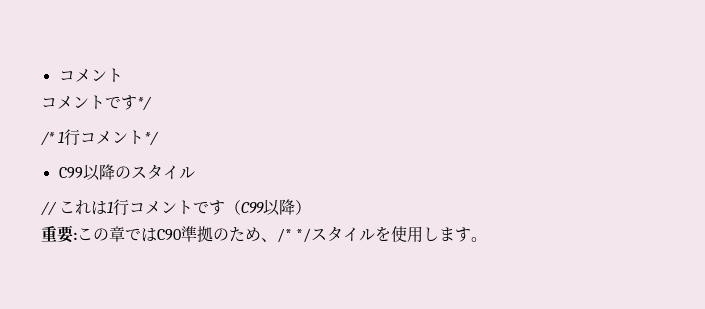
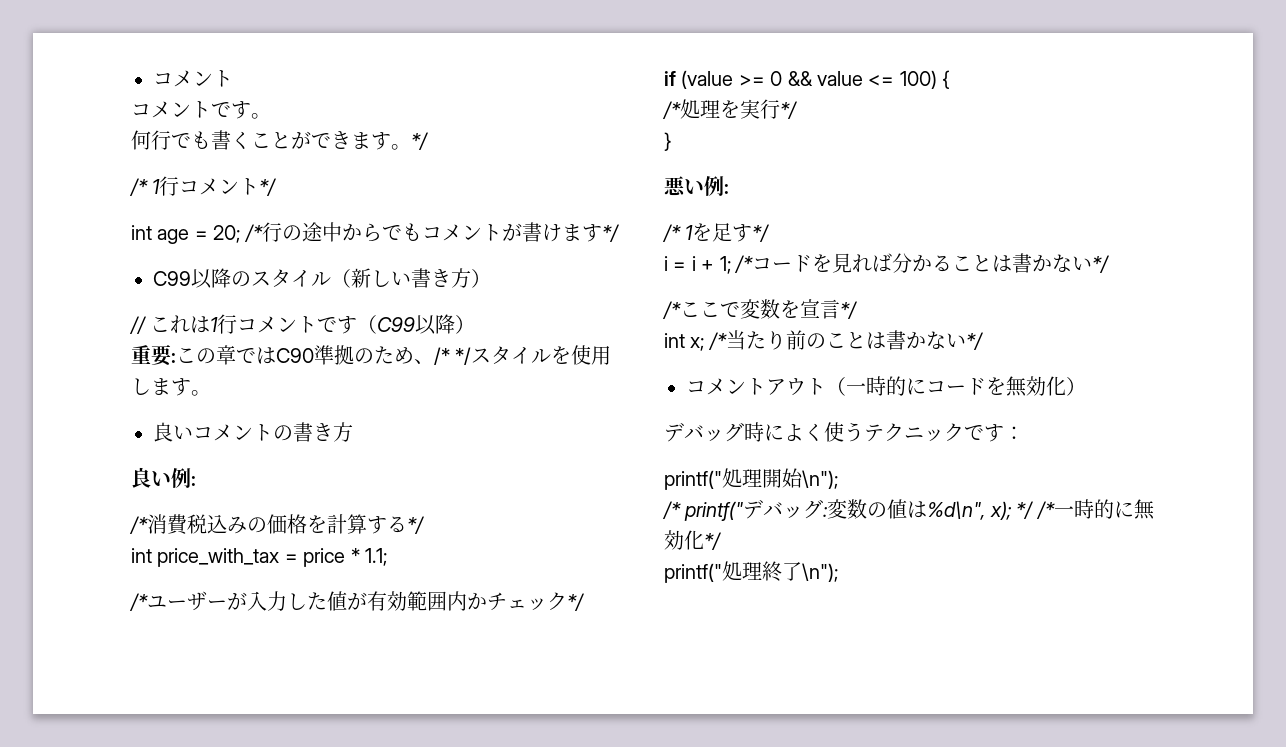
- コメントです*/
+ コメントです。
+ 何行でも書くことができます。*/
+ int age = 20; /*行の途中からでもコメントが書けます*/
- C99以降のスタイル
+ C99以降のスタイル（新しい書き方）
+ 良いコメントの書き方
+ 良い例:
+ /*消費税込みの価格を計算する*/
+ int price_with_tax = price * 1.1;
+ /*ユーザーが入力した値が有効範囲内かチェック*/
+ if (value >= 0 && value <= 100) {
+ /*処理を実行*/
+ }
+ 悪い例:
+ /* 1を足す*/
+ i = i + 1; /*コードを見れば分かることは書かない*/
+ /*ここで変数を宣言*/
+ int x; /*当たり前のことは書かない*/
+ コメントアウト（一時的にコードを無効化）
+ デバッグ時によく使うテクニックです：
+ printf("処理開始\n");
+ /* printf("デバッグ:変数の値は%d\n", x); */ /*一時的に無効化*/
+ printf("処理終了\n");

